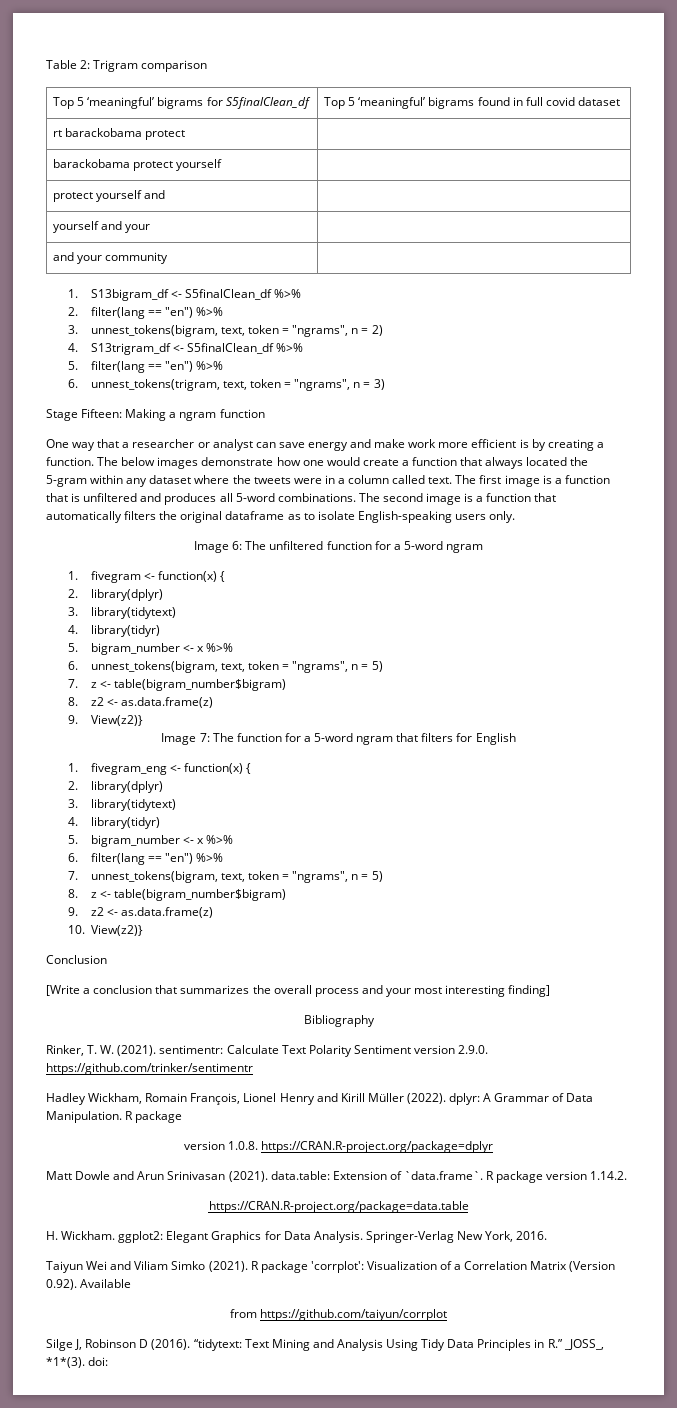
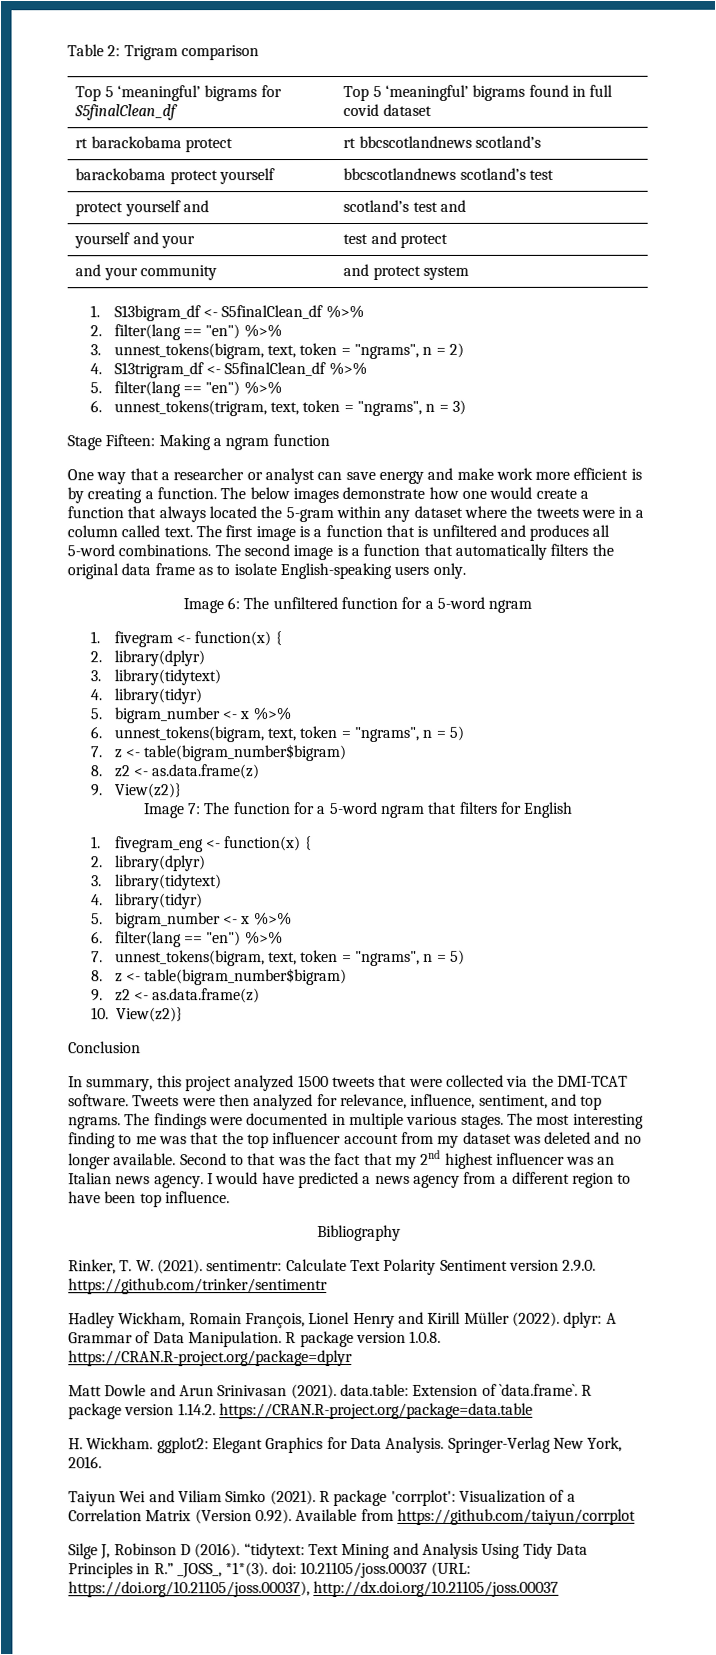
- rt barackobama protect |
+ rt barackobama protect | rt bbcscotlandnews scotland’s
- barackobama protect yourself |
+ barackobama protect yourself | bbcscotlandnews scotland’s test
- protect yourself and |
+ protect yourself and | scotland’s test and
- yourself and your |
+ yourself and your | test and protect
- and your community |
+ and your community | and protect system
- The second image is a function that automatically filters the original dataframe as to isolate English-speaking users only.
+ The second image is a function that automatically filters the original data frame as to isolate English-speaking users only.
- [Write a conclusion that summarizes the overall process and your most interesting finding]
+ In summary, this project analyzed 1500 tweets that were collected via the DMI-TCAT software. Tweets were then analyzed for relevance, influence, sentiment, and top ngrams. The findings were documented in multiple various stages. The most interesting finding to me was that the top influencer account from my dataset was deleted and no longer available. Second to that was the fact that my 2nd highest influencer was an Italian news agency. I would have predicted a news agency from a different region to have been top influence.
- Hadley Wickham, Romain François, Lionel Henry and Kirill Müller (2022). dplyr: A Grammar of Data Manipulation. R package
- version 1.0.8. https://CRAN.R-project.org/package=dplyr
+ Hadley Wickham, Romain François, Lionel Henry and Kirill Müller (2022). dplyr: A Grammar of Data Manipulation. R package version 1.0.8. https://CRAN.R-project.org/package=dplyr
- Matt Dowle and Arun Srinivasan (2021). data.table: Extension of `data.frame`. R package version 1.14.2.
- https://CRAN.R-project.org/package=data.table
+ Matt Dowle and Arun Srinivasan (2021). data.table: Extension of `data.frame`. R package version 1.14.2. https://CRAN.R-project.org/package=data.table
- R package 'corrplot': Visualization of a Correlation Matrix (Version 0.92). Available
- from https://github.com/taiyun/corrplot
+ R package 'corrplot': Visualization of a Correlation Matrix (Version 0.92). Available from https://github.com/taiyun/corrplot
- “tidytext: Text Mining and Analysis Using Tidy Data Principles in R.” _JOSS_, *1*(3). doi:
+ “tidytext: Text Mining and Analysis Using Tidy Data Principles in R.” _JOSS_, *1*(3). doi: 10.21105/joss.00037 (URL: https://doi.org/10.21105/joss.00037), http://dx.doi.org/10.21105/joss.00037

